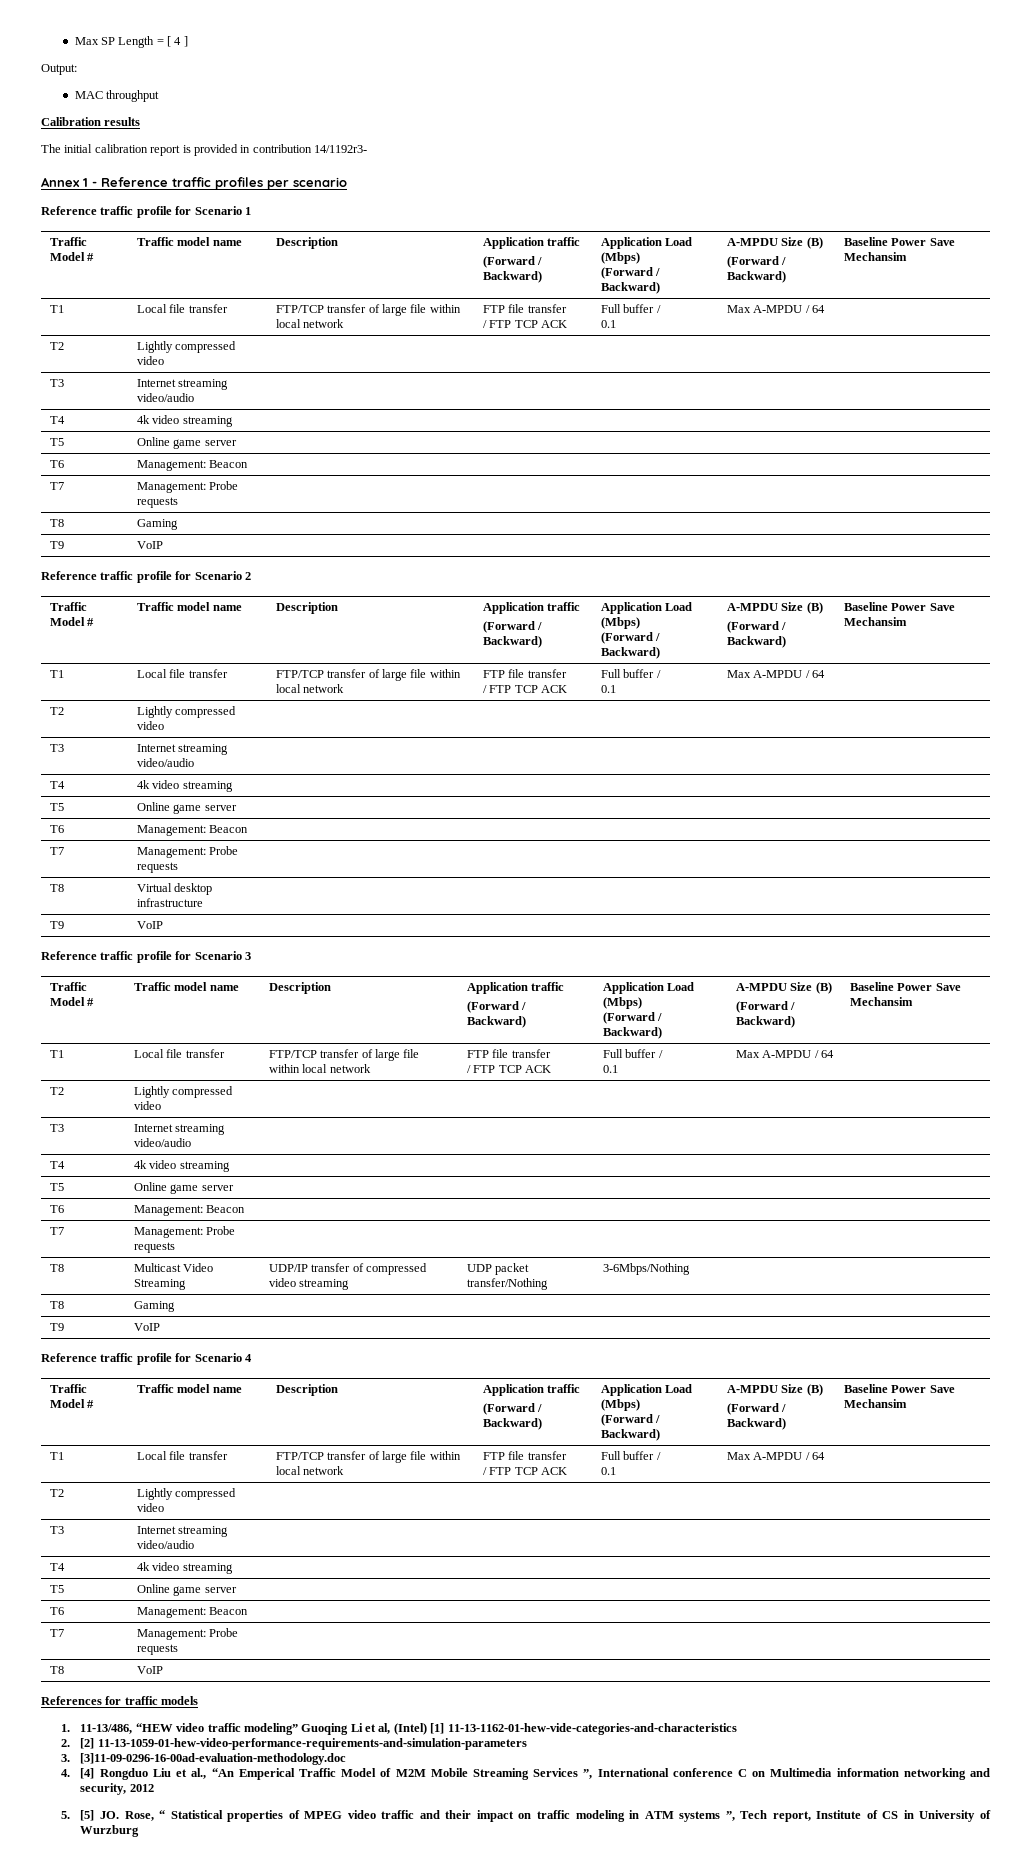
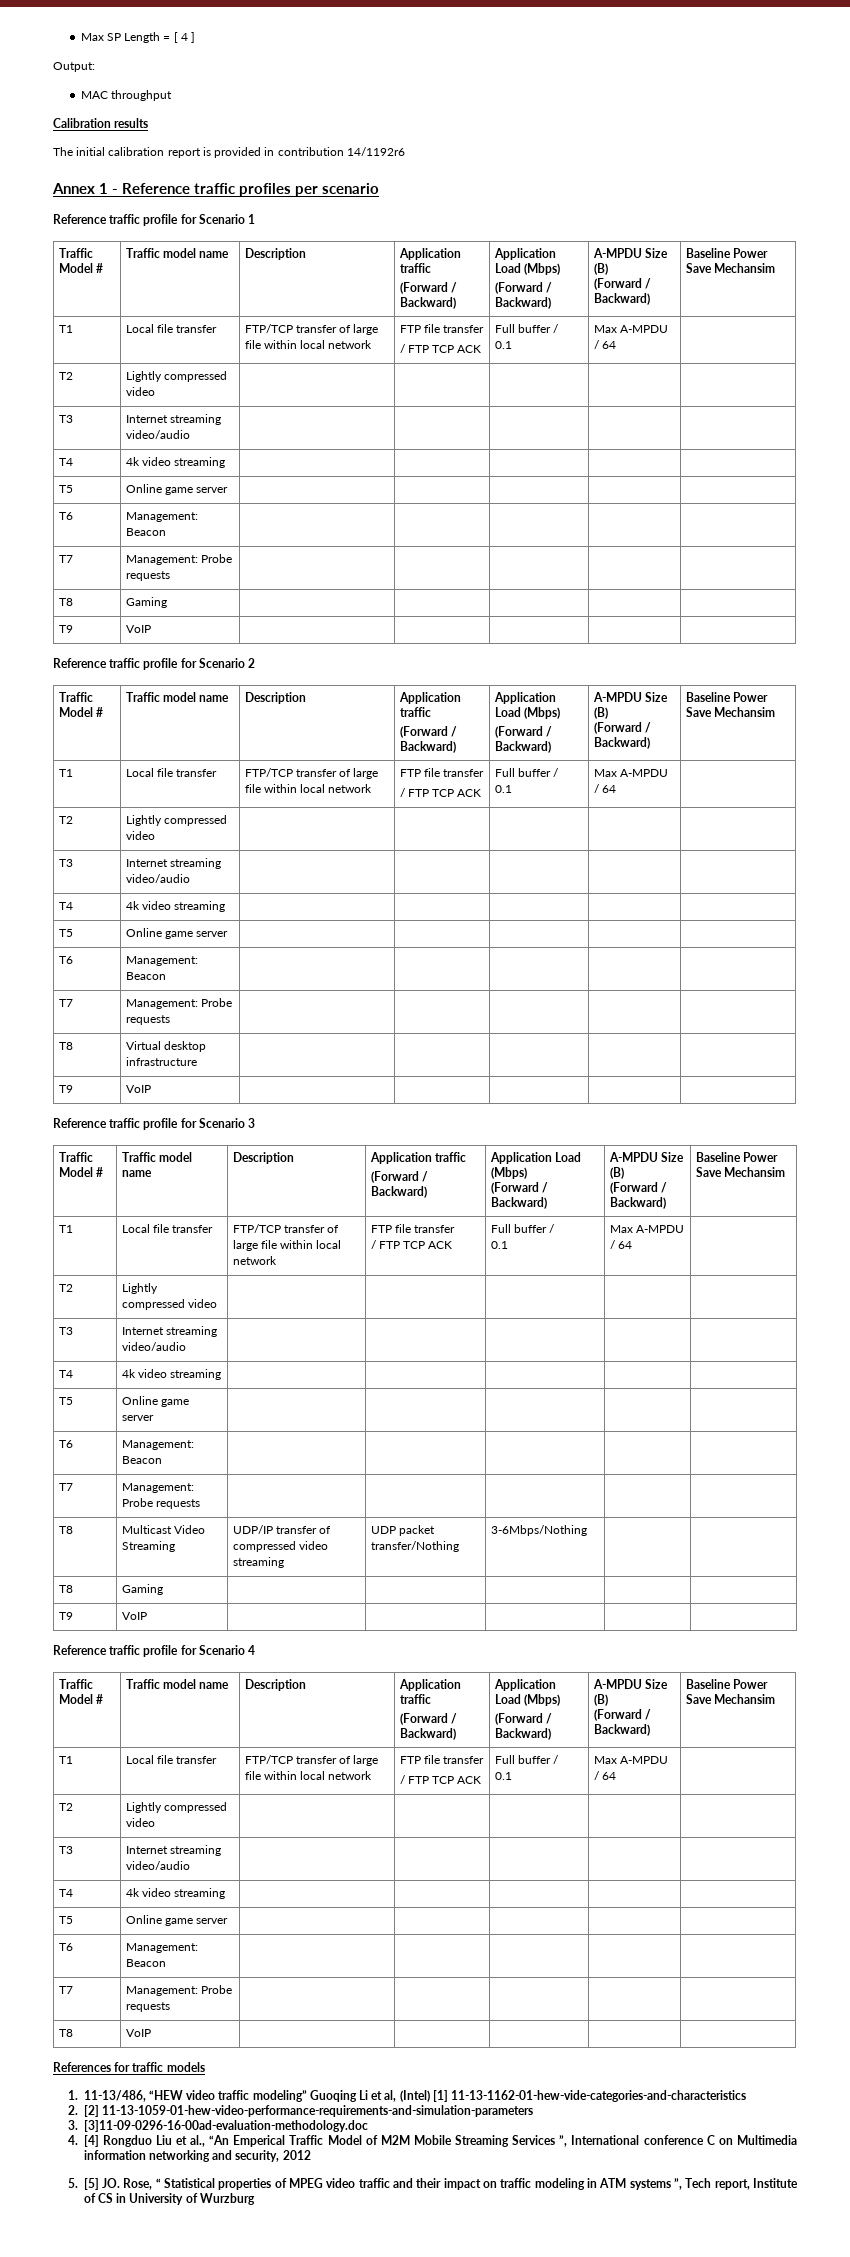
- The initial calibration report is provided in contribution 14/1192r3-
+ The initial calibration report is provided in contribution 14/1192r6

